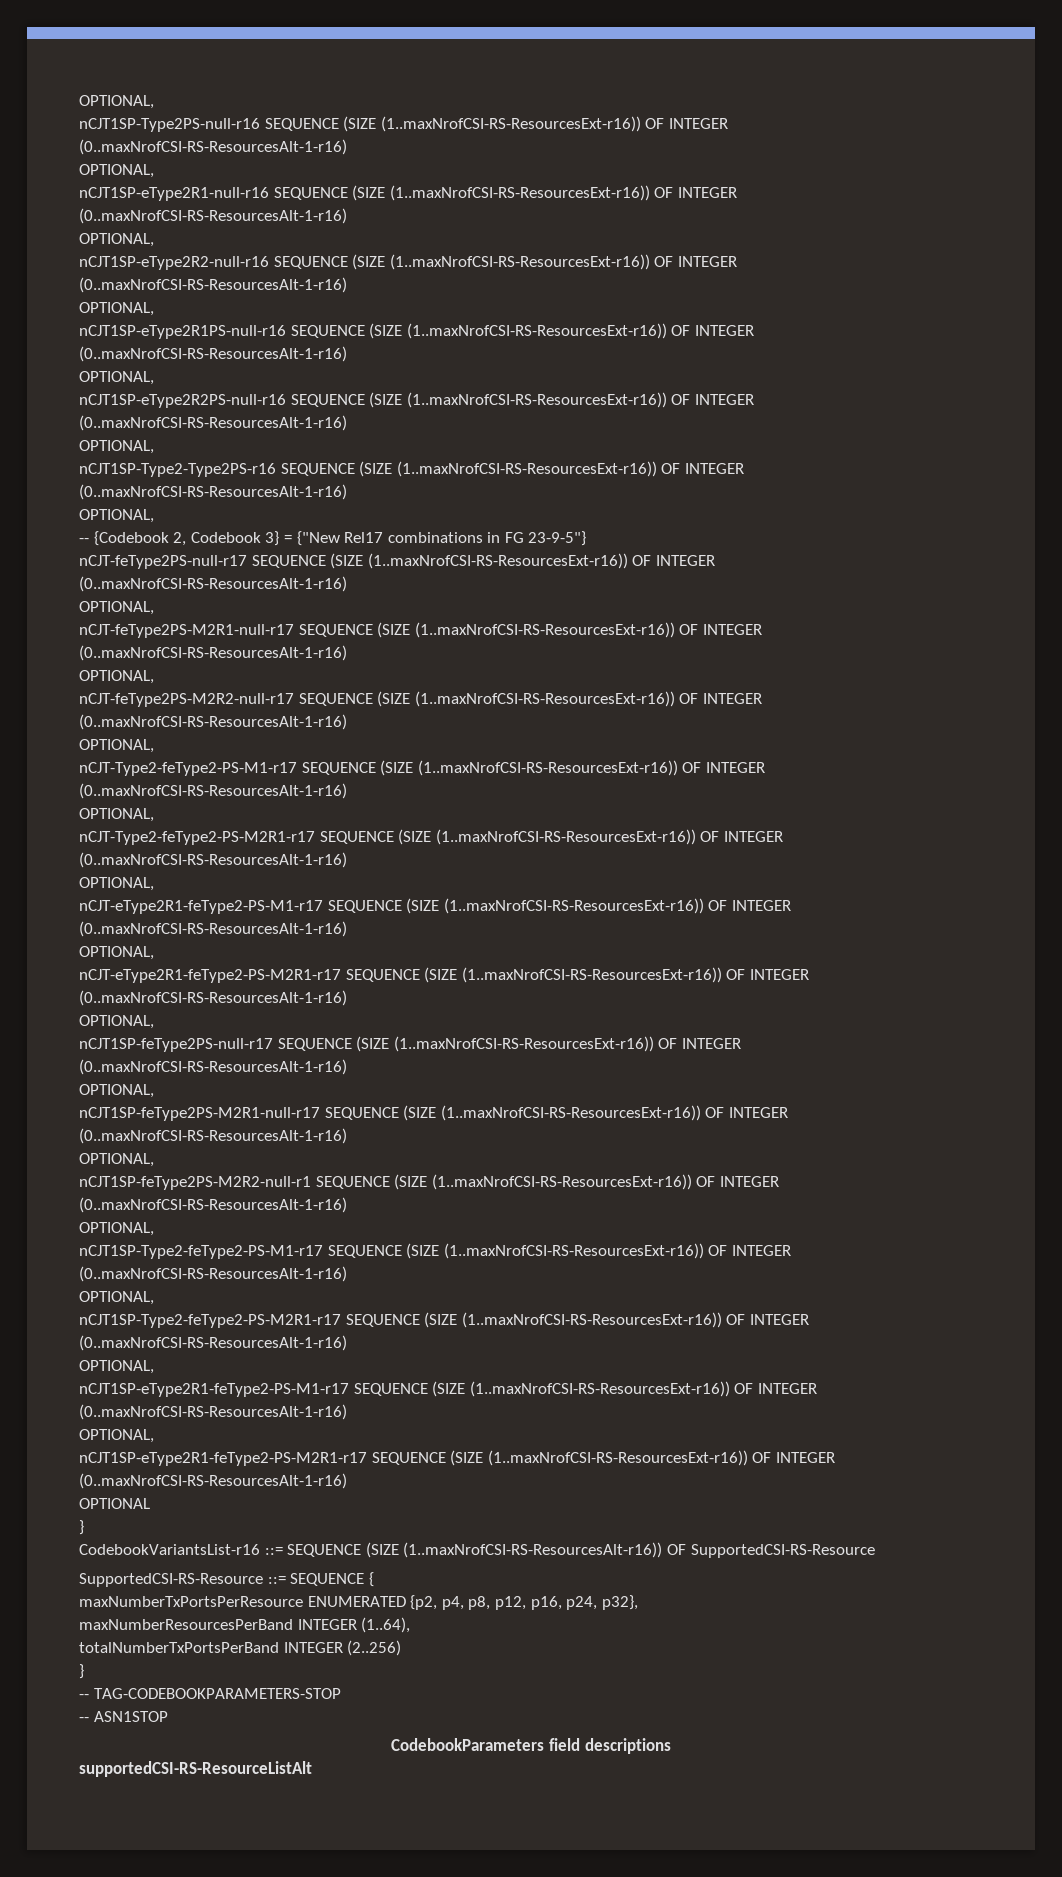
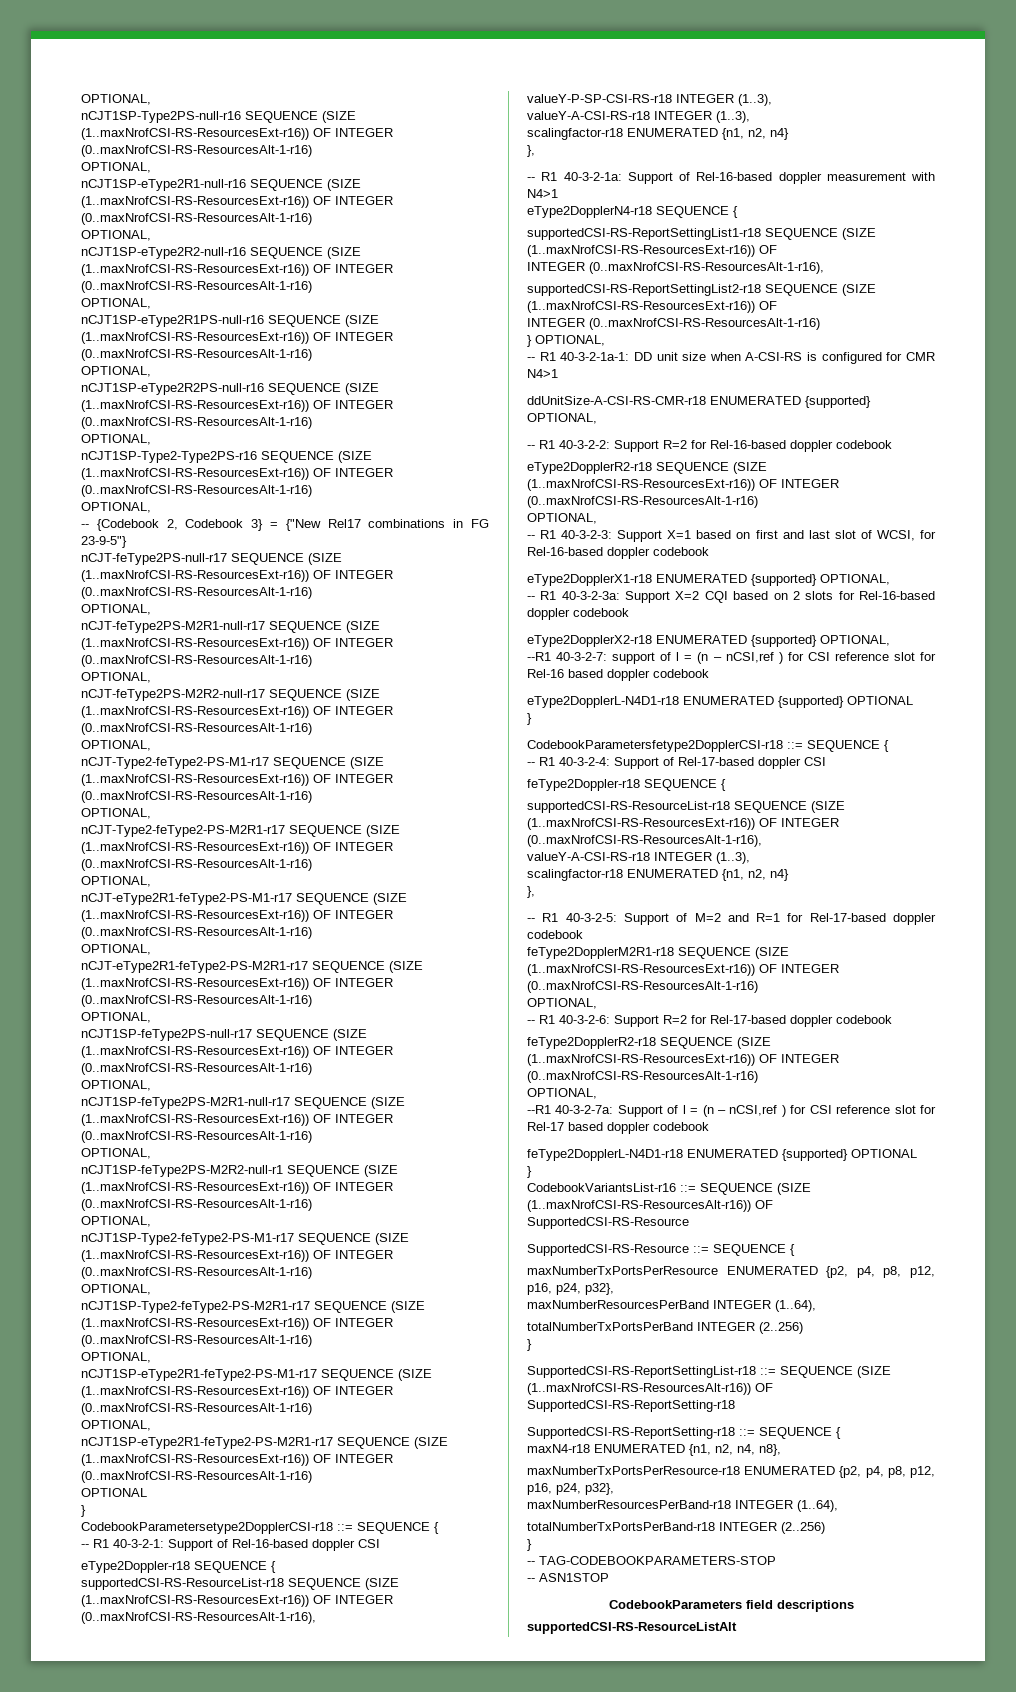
+ CodebookParametersetype2DopplerCSI-r18 ::= SEQUENCE {
+ -- R1 40-3-2-1: Support of Rel-16-based doppler CSI
+ eType2Doppler-r18 SEQUENCE {
+ supportedCSI-RS-ResourceList-r18 SEQUENCE (SIZE (1..maxNrofCSI-RS-ResourcesExt-r16)) OF INTEGER (0..maxNrofCSI-RS-ResourcesAlt-1-r16),
+ valueY-P-SP-CSI-RS-r18 INTEGER (1..3),
+ valueY-A-CSI-RS-r18 INTEGER (1..3),
+ scalingfactor-r18 ENUMERATED {n1, n2, n4}
+ },
+ -- R1 40-3-2-1a: Support of Rel-16-based doppler measurement with N4>1
+ eType2DopplerN4-r18 SEQUENCE {
+ supportedCSI-RS-ReportSettingList1-r18 SEQUENCE (SIZE (1..maxNrofCSI-RS-ResourcesExt-r16)) OF
+ INTEGER (0..maxNrofCSI-RS-ResourcesAlt-1-r16),
+ supportedCSI-RS-ReportSettingList2-r18 SEQUENCE (SIZE (1..maxNrofCSI-RS-ResourcesExt-r16)) OF
+ INTEGER (0..maxNrofCSI-RS-ResourcesAlt-1-r16)
+ } OPTIONAL,
+ -- R1 40-3-2-1a-1: DD unit size when A-CSI-RS is configured for CMR N4>1
+ ddUnitSize-A-CSI-RS-CMR-r18 ENUMERATED {supported} OPTIONAL,
+ -- R1 40-3-2-2: Support R=2 for Rel-16-based doppler codebook
+ eType2DopplerR2-r18 SEQUENCE (SIZE (1..maxNrofCSI-RS-ResourcesExt-r16)) OF INTEGER (0..maxNrofCSI-RS-ResourcesAlt-1-r16)
+ OPTIONAL,
+ -- R1 40-3-2-3: Support X=1 based on first and last slot of WCSI, for Rel-16-based doppler codebook
+ eType2DopplerX1-r18 ENUMERATED {supported} OPTIONAL,
+ -- R1 40-3-2-3a: Support X=2 CQI based on 2 slots for Rel-16-based doppler codebook
+ eType2DopplerX2-r18 ENUMERATED {supported} OPTIONAL,
+ --R1 40-3-2-7: support of l = (n – nCSI,ref ) for CSI reference slot for Rel-16 based doppler codebook
+ eType2DopplerL-N4D1-r18 ENUMERATED {supported} OPTIONAL
+ }
+ CodebookParametersfetype2DopplerCSI-r18 ::= SEQUENCE {
+ -- R1 40-3-2-4: Support of Rel-17-based doppler CSI
+ feType2Doppler-r18 SEQUENCE {
+ supportedCSI-RS-ResourceList-r18 SEQUENCE (SIZE (1..maxNrofCSI-RS-ResourcesExt-r16)) OF INTEGER (0..maxNrofCSI-RS-ResourcesAlt-1-r16),
+ valueY-A-CSI-RS-r18 INTEGER (1..3),
+ scalingfactor-r18 ENUMERATED {n1, n2, n4}
+ },
+ -- R1 40-3-2-5: Support of M=2 and R=1 for Rel-17-based doppler codebook
+ feType2DopplerM2R1-r18 SEQUENCE (SIZE (1..maxNrofCSI-RS-ResourcesExt-r16)) OF INTEGER (0..maxNrofCSI-RS-ResourcesAlt-1-r16)
+ OPTIONAL,
+ -- R1 40-3-2-6: Support R=2 for Rel-17-based doppler codebook
+ feType2DopplerR2-r18 SEQUENCE (SIZE (1..maxNrofCSI-RS-ResourcesExt-r16)) OF INTEGER (0..maxNrofCSI-RS-ResourcesAlt-1-r16)
+ OPTIONAL,
+ --R1 40-3-2-7a: Support of l = (n – nCSI,ref ) for CSI reference slot for Rel-17 based doppler codebook
+ feType2DopplerL-N4D1-r18 ENUMERATED {supported} OPTIONAL
+ }
+ SupportedCSI-RS-ReportSettingList-r18 ::= SEQUENCE (SIZE (1..maxNrofCSI-RS-ResourcesAlt-r16)) OF SupportedCSI-RS-ReportSetting-r18
+ SupportedCSI-RS-ReportSetting-r18 ::= SEQUENCE {
+ maxN4-r18 ENUMERATED {n1, n2, n4, n8},
+ maxNumberTxPortsPerResource-r18 ENUMERATED {p2, p4, p8, p12, p16, p24, p32},
+ maxNumberResourcesPerBand-r18 INTEGER (1..64),
+ totalNumberTxPortsPerBand-r18 INTEGER (2..256)
+ }

